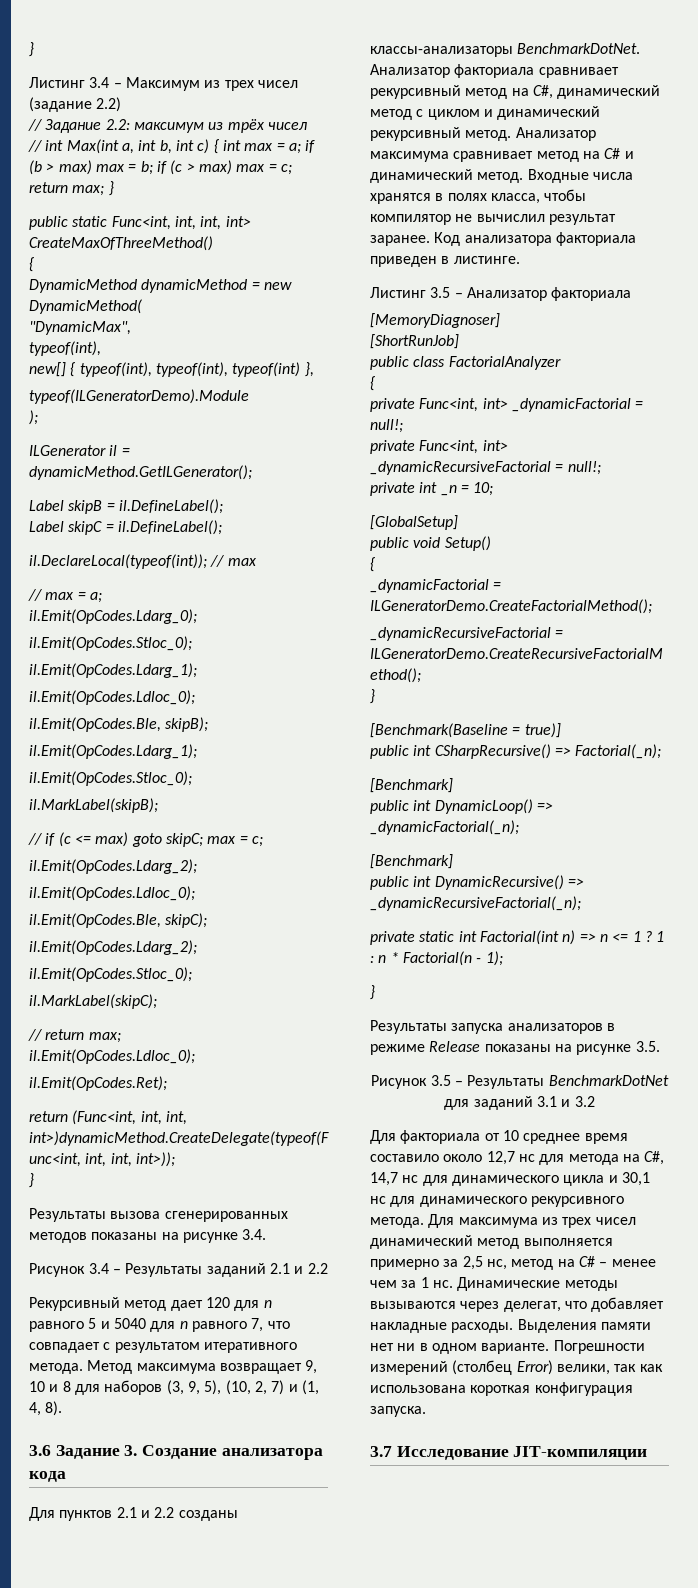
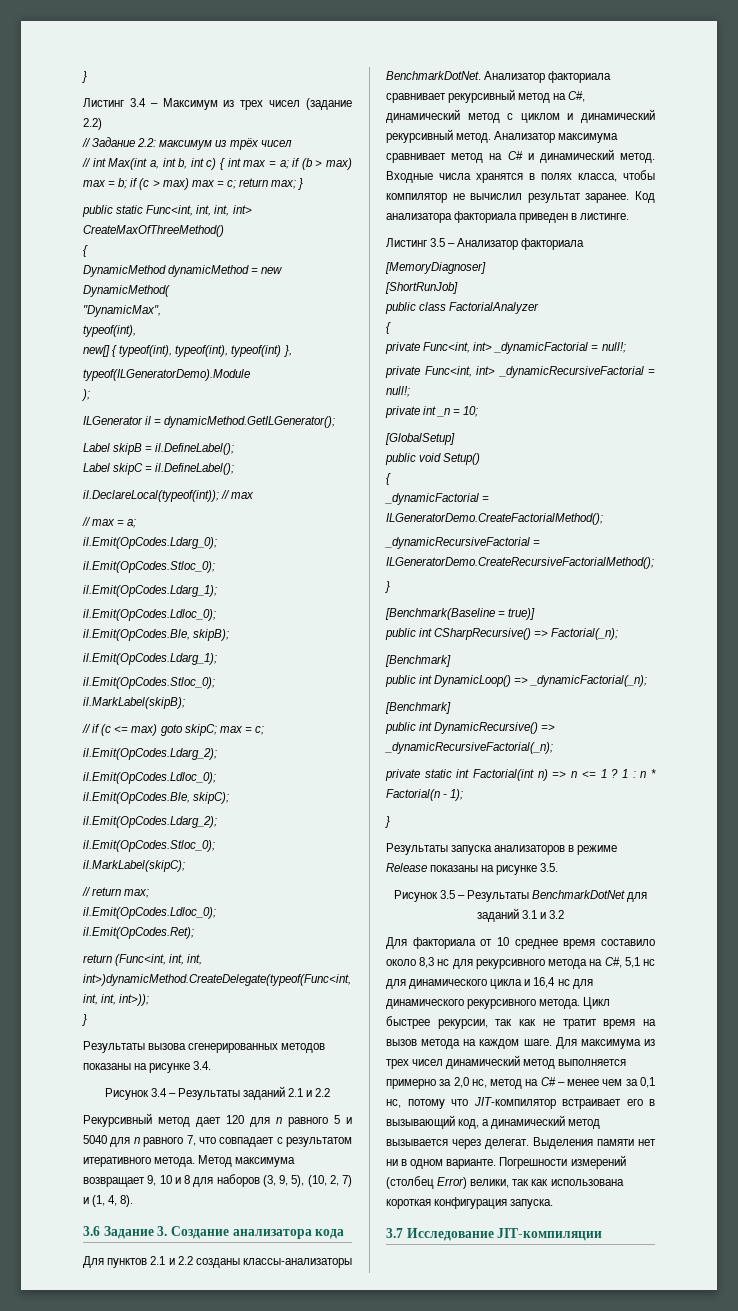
- Для факториала от 10 среднее время составило около 12,7 нс для метода на C#, 14,7 нс для динамического цикла и 30,1 нс для динамического рекурсивного метода.
+ Для факториала от 10 среднее время составило около 8,3 нс для рекурсивного метода на C#, 5,1 нс для динамического цикла и 16,4 нс для динамического рекурсивного метода.
+ Цикл быстрее рекурсии, так как не тратит время на вызов метода на каждом шаге.
- Для максимума из трех чисел динамический метод выполняется примерно за 2,5 нс, метод на C# – менее чем за 1 нс. Динамические методы вызываются через делегат, что добавляет накладные расходы.
+ Для максимума из трех чисел динамический метод выполняется примерно за 2,0 нс, метод на C# – менее чем за 0,1 нс, потому что JIT-компилятор встраивает его в вызывающий код, а динамический метод вызывается через делегат.

